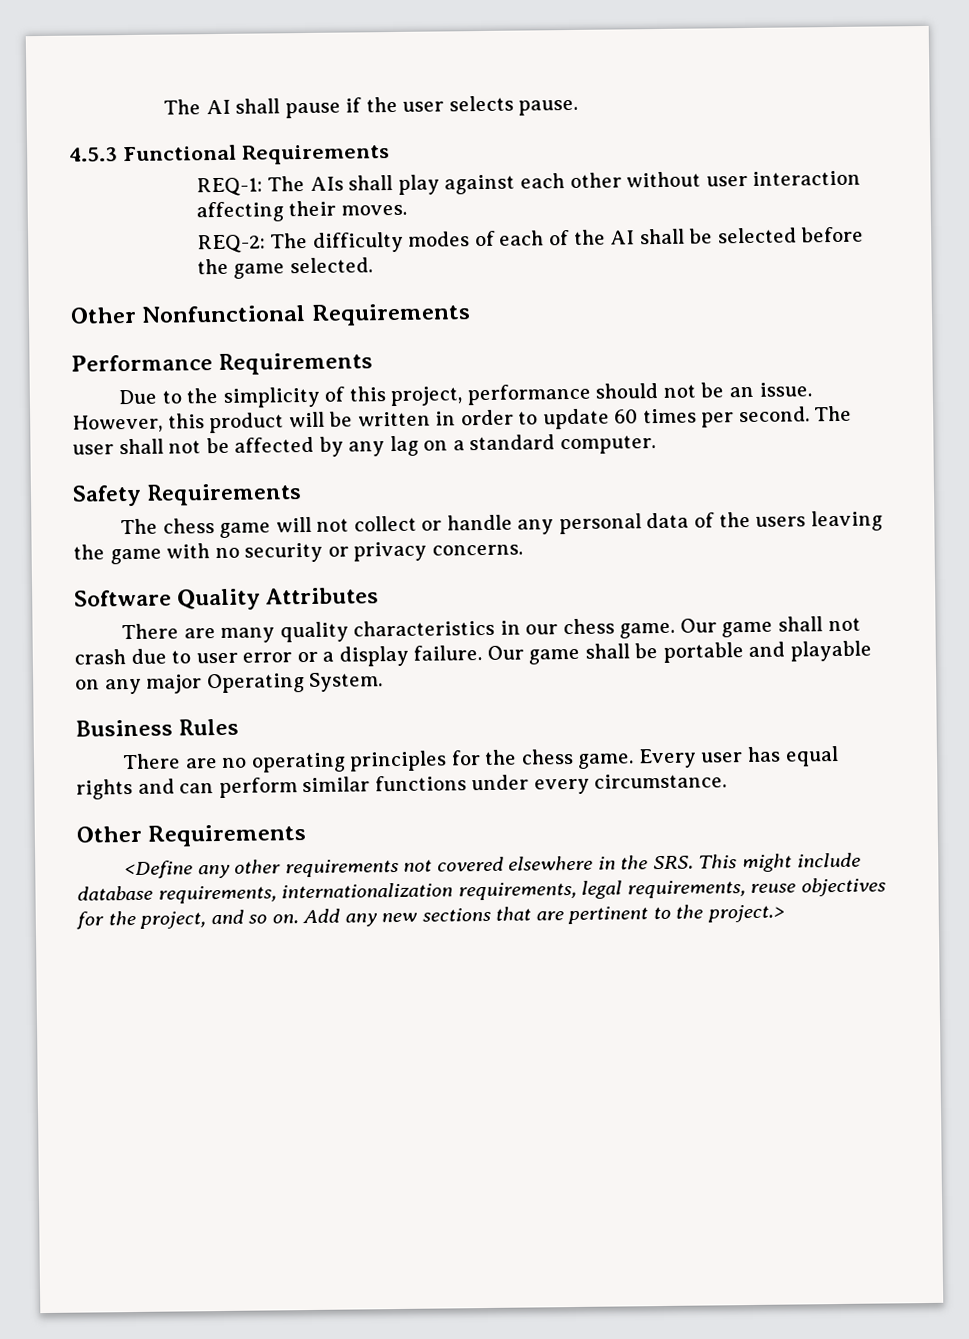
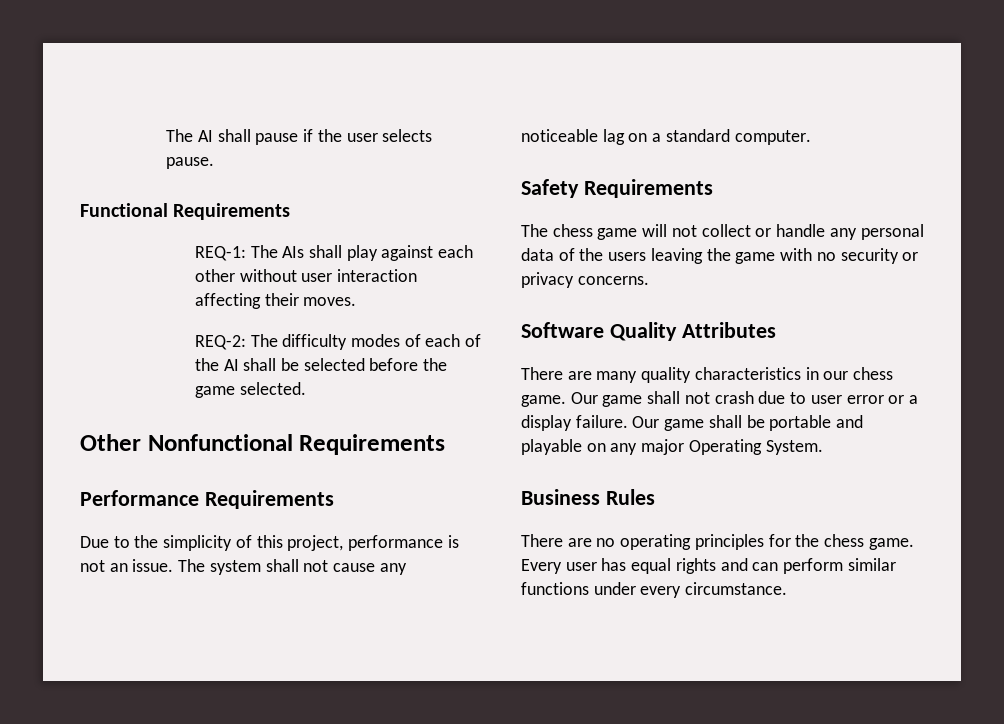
- 4.5.3 Functional Requirements
+ Functional Requirements
- Due to the simplicity of this project, performance should not be an issue. However, this product will be written in order to update 60 times per second. The user shall not be affected by any lag on a standard computer.
+ Due to the simplicity of this project, performance is not an issue. The system shall not cause any noticeable lag on a standard computer.
- Other Requirements
- <Define any other requirements not covered elsewhere in the SRS. This might include database requirements, internationalization requirements, legal requirements, reuse objectives for the project, and so on. Add any new sections that are pertinent to the project.>

